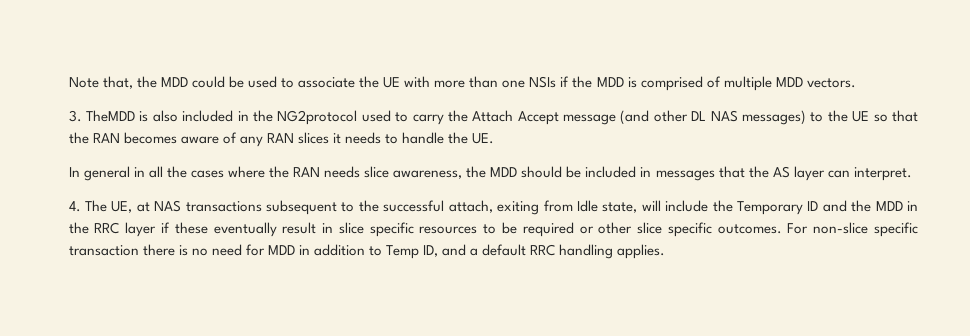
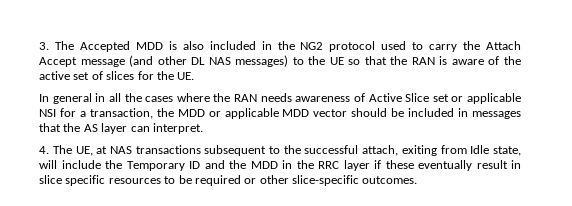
- Note that, the MDD could be used to associate the UE with more than one NSIs if the MDD is comprised of multiple MDD vectors.
- 3. TheMDD is also included in the NG2protocol used to carry the Attach Accept message (and other DL NAS messages) to the UE so that the RAN becomes aware of any RAN slices it needs to handle the UE.
+ 3. The Accepted MDD is also included in the NG2 protocol used to carry the Attach Accept message (and other DL NAS messages) to the UE so that the RAN is aware of the active set of slices for the UE.
- In general in all the cases where the RAN needs slice awareness, the MDD should be included in messages that the AS layer can interpret.
+ In general in all the cases where the RAN needs awareness of Active Slice set or applicable NSI for a transaction, the MDD or applicable MDD vector should be included in messages that the AS layer can interpret.
- 4. The UE, at NAS transactions subsequent to the successful attach, exiting from Idle state, will include the Temporary ID and the MDD in the RRC layer if these eventually result in slice specific resources to be required or other slice specific outcomes. For non-slice specific transaction there is no need for MDD in addition to Temp ID, and a default RRC handling applies.
+ 4. The UE, at NAS transactions subsequent to the successful attach, exiting from Idle state, will include the Temporary ID and the MDD in the RRC layer if these eventually result in slice specific resources to be required or other slice-specific outcomes.

